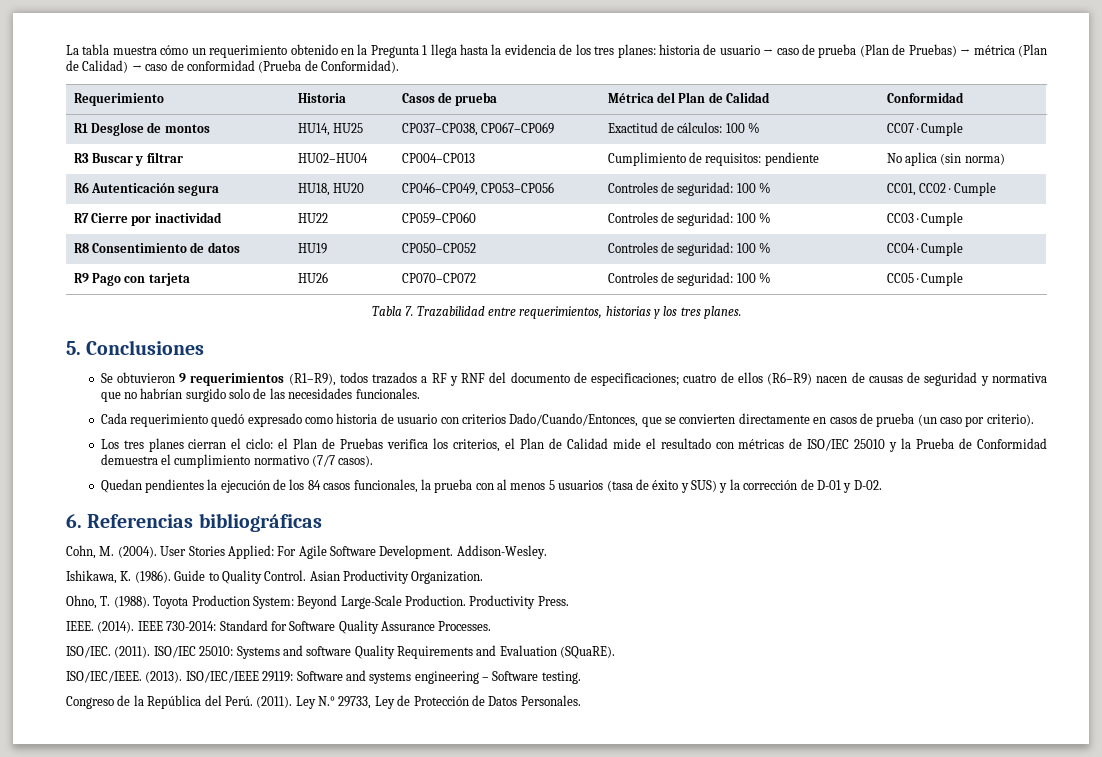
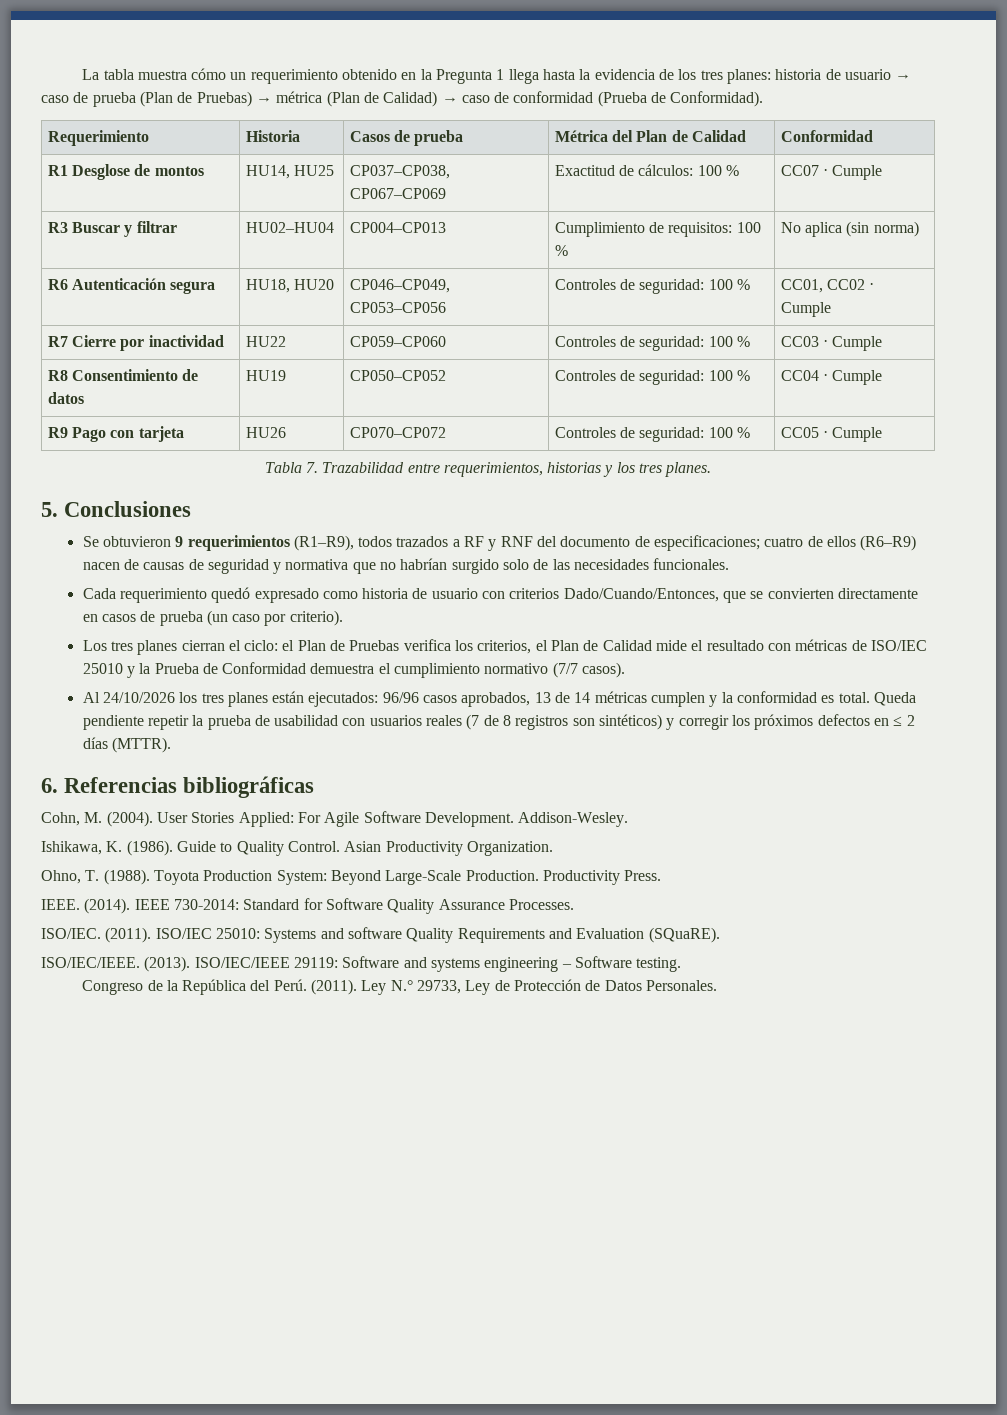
- R3 Buscar y filtrar | HU02–HU04 | CP004–CP013 | Cumplimiento de requisitos: pendiente | No aplica (sin norma)
+ R3 Buscar y filtrar | HU02–HU04 | CP004–CP013 | Cumplimiento de requisitos: 100 % | No aplica (sin norma)
- Quedan pendientes la ejecución de los 84 casos funcionales, la prueba con al menos 5 usuarios (tasa de éxito y SUS) y la corrección de D-01 y D-02.
+ Al 24/10/2026 los tres planes están ejecutados: 96/96 casos aprobados, 13 de 14 métricas cumplen y la conformidad es total. Queda pendiente repetir la prueba de usabilidad con usuarios reales (7 de 8 registros son sintéticos) y corregir los próximos defectos en ≤ 2 días (MTTR).

